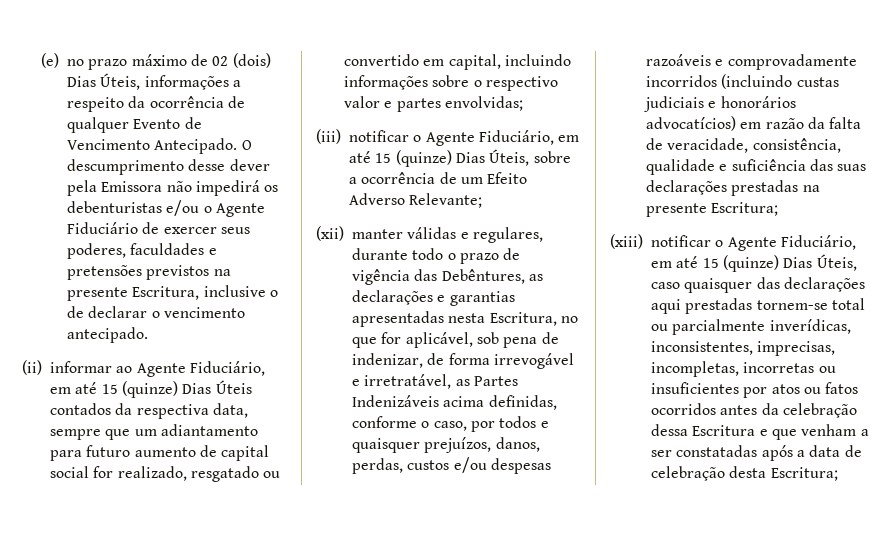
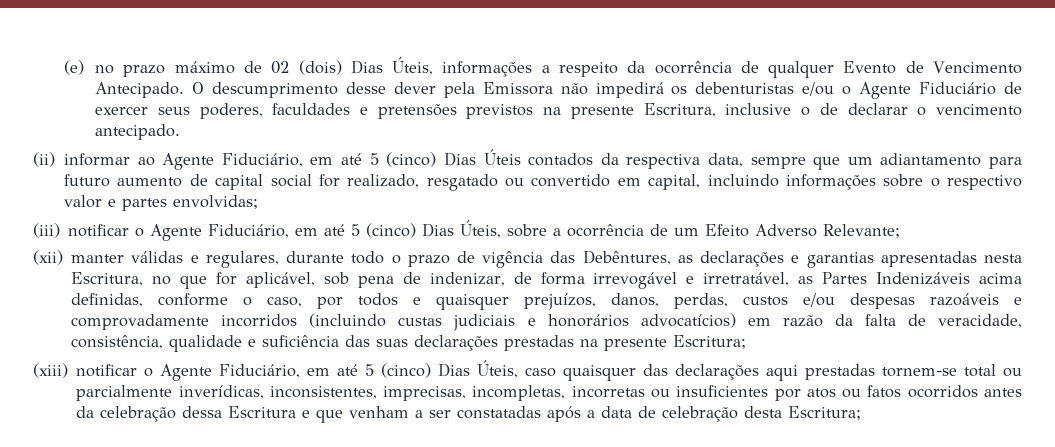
- (ii) informar ao Agente Fiduciário, em até 15 (quinze) Dias Úteis contados da respectiva data, sempre que um adiantamento para futuro aumento de capital social for realizado, resgatado ou convertido em capital, incluindo informações sobre o respectivo valor e partes envolvidas;
+ (ii) informar ao Agente Fiduciário, em até 5 (cinco) Dias Úteis contados da respectiva data, sempre que um adiantamento para futuro aumento de capital social for realizado, resgatado ou convertido em capital, incluindo informações sobre o respectivo valor e partes envolvidas;
- (iii) notificar o Agente Fiduciário, em até 15 (quinze) Dias Úteis, sobre a ocorrência de um Efeito Adverso Relevante;
+ (iii) notificar o Agente Fiduciário, em até 5 (cinco) Dias Úteis, sobre a ocorrência de um Efeito Adverso Relevante;
- (xiii) notificar o Agente Fiduciário, em até 15 (quinze) Dias Úteis, caso quaisquer das declarações aqui prestadas tornem-se total ou parcialmente inverídicas, inconsistentes, imprecisas, incompletas, incorretas ou insuficientes por atos ou fatos ocorridos antes da celebração dessa Escritura e que venham a ser constatadas após a data de celebração desta Escritura;
+ (xiii) notificar o Agente Fiduciário, em até 5 (cinco) Dias Úteis, caso quaisquer das declarações aqui prestadas tornem-se total ou parcialmente inverídicas, inconsistentes, imprecisas, incompletas, incorretas ou insuficientes por atos ou fatos ocorridos antes da celebração dessa Escritura e que venham a ser constatadas após a data de celebração desta Escritura;

